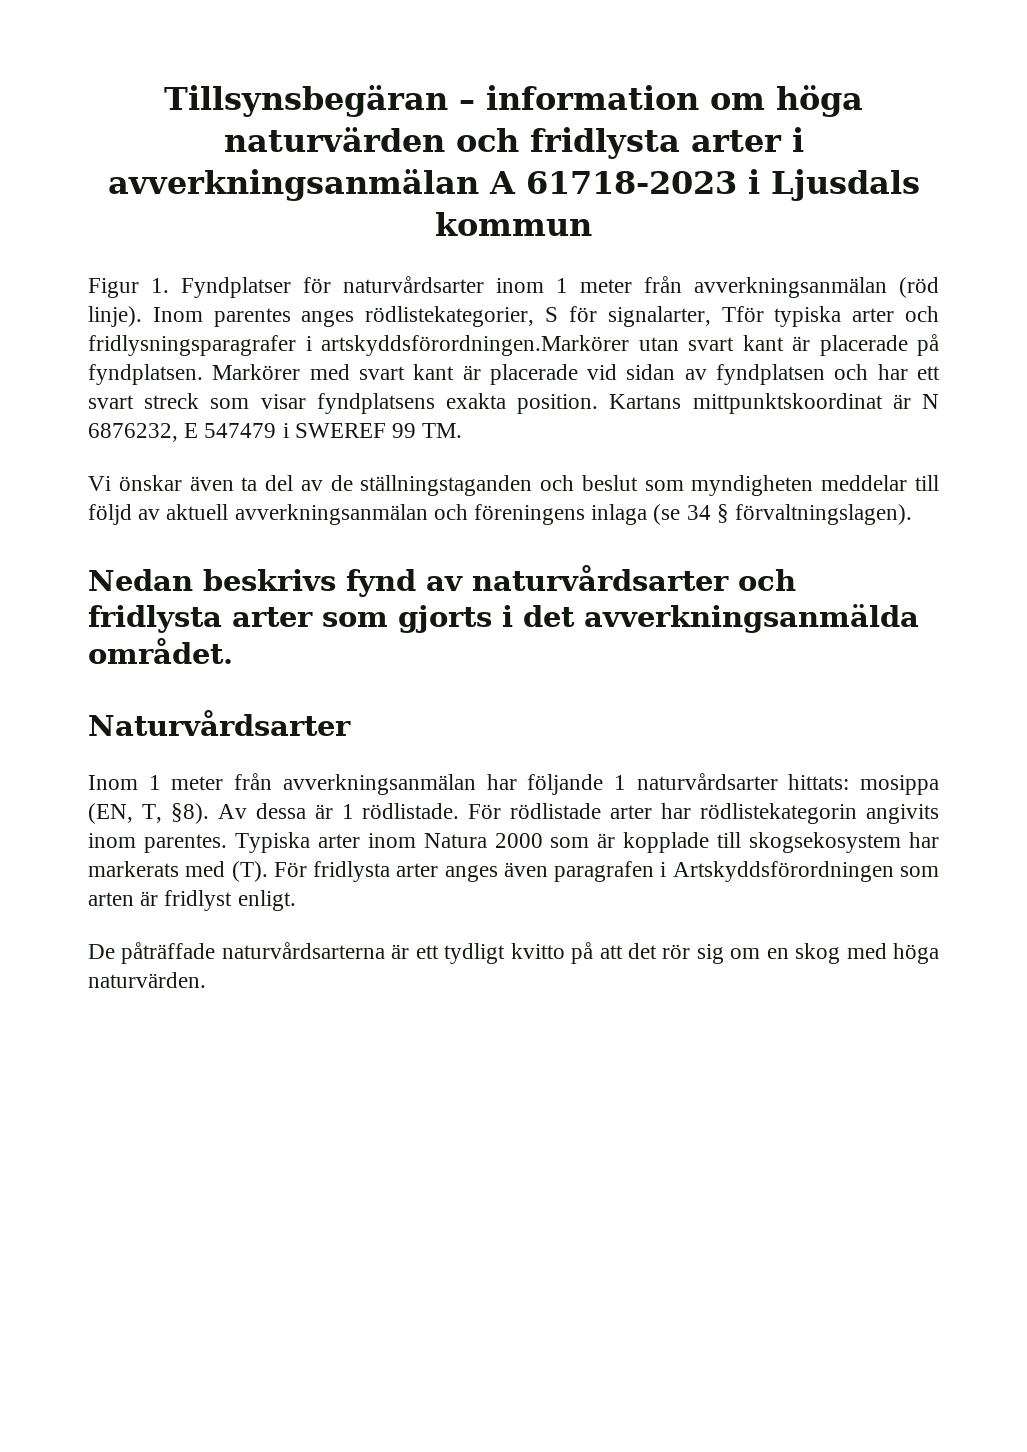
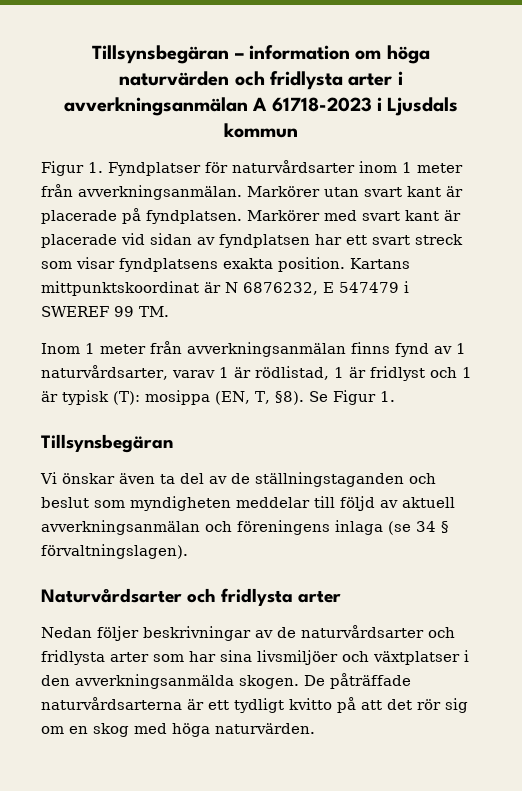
- Figur 1. Fyndplatser för naturvårdsarter inom 1 meter från avverkningsanmälan (röd linje). Inom parentes anges rödlistekategorier, S för signalarter, Tför typiska arter och fridlysningsparagrafer i artskyddsförordningen.Markörer utan svart kant är placerade på fyndplatsen.
+ Figur 1. Fyndplatser för naturvårdsarter inom 1 meter från avverkningsanmälan. Markörer utan svart kant är placerade på fyndplatsen.
- Markörer med svart kant är placerade vid sidan av fyndplatsen och har ett svart streck som visar fyndplatsens exakta position.
+ Markörer med svart kant är placerade vid sidan av fyndplatsen har ett svart streck som visar fyndplatsens exakta position.
+ Inom 1 meter från avverkningsanmälan finns fynd av 1 naturvårdsarter, varav 1 är rödlistad, 1 är fridlyst och 1 är typisk (T): mosippa (EN, T, §8). Se Figur 1.
+ Tillsynsbegäran
- Nedan beskrivs fynd av naturvårdsarter och fridlysta arter som gjorts i det avverkningsanmälda området.
- Naturvårdsarter
- Inom 1 meter från avverkningsanmälan har följande 1 naturvårdsarter hittats: mosippa (EN, T, §8). Av dessa är 1 rödlistade. För rödlistade arter har rödlistekategorin angivits inom parentes. Typiska arter inom Natura 2000 som är kopplade till skogsekosystem har markerats med (T). För fridlysta arter anges även paragrafen i Artskyddsförordningen som arten är fridlyst enligt.
- De påträffade naturvårdsarterna är ett tydligt kvitto på att det rör sig om en skog med höga naturvärden.
+ Naturvårdsarter och fridlysta arter
+ Nedan följer beskrivningar av de naturvårdsarter och fridlysta arter som har sina livsmiljöer och växtplatser i den avverkningsanmälda skogen. De påträffade naturvårdsarterna är ett tydligt kvitto på att det rör sig om en skog med höga naturvärden.

